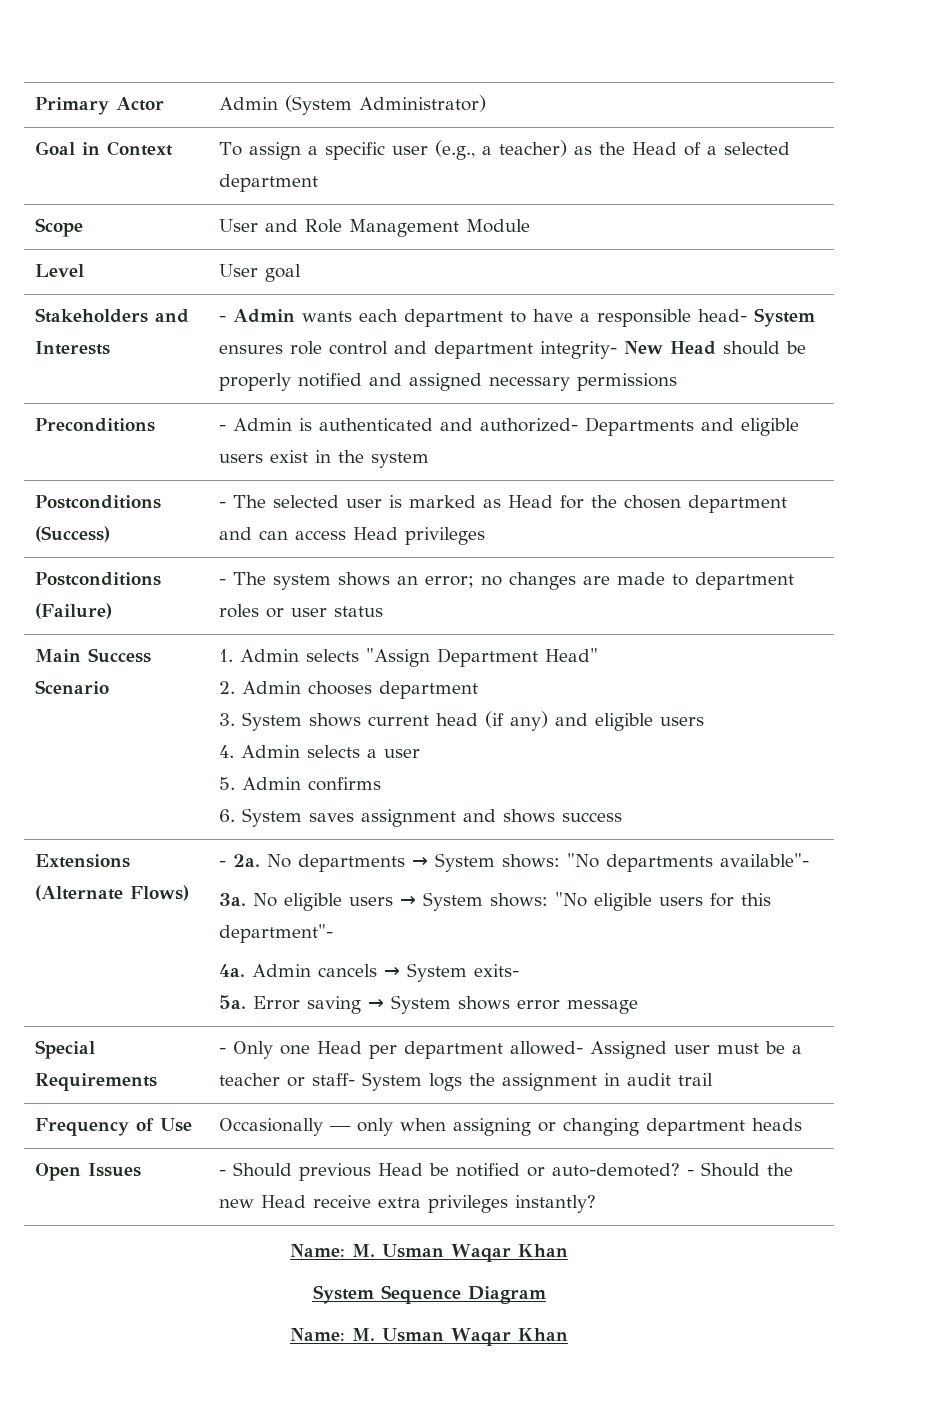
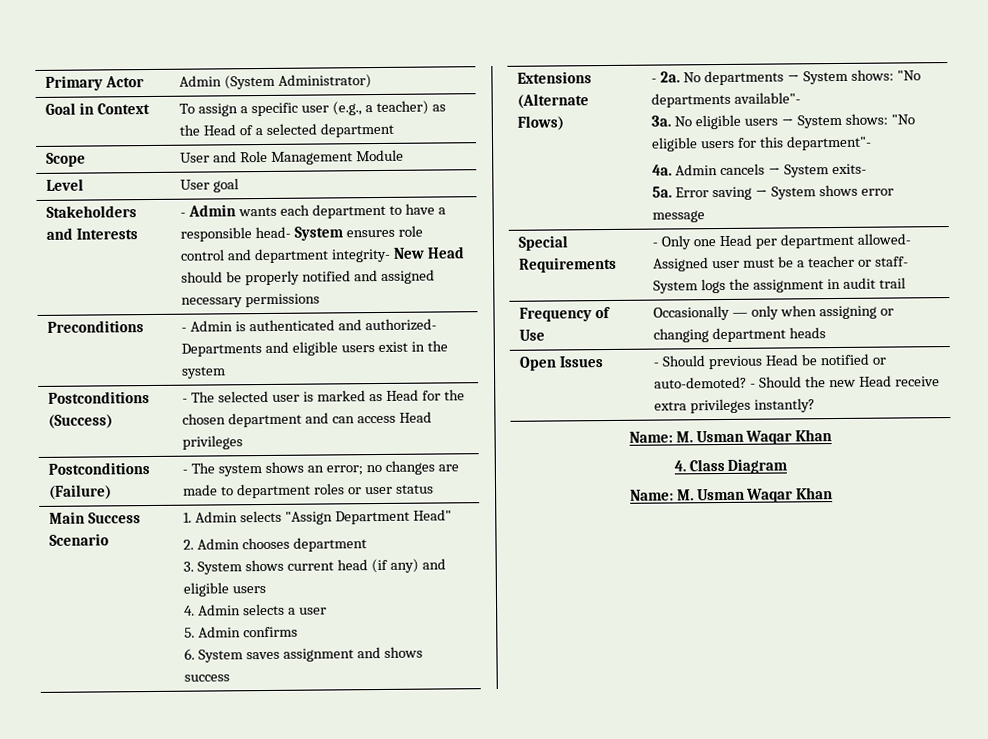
- System Sequence Diagram
+ 4. Class Diagram

